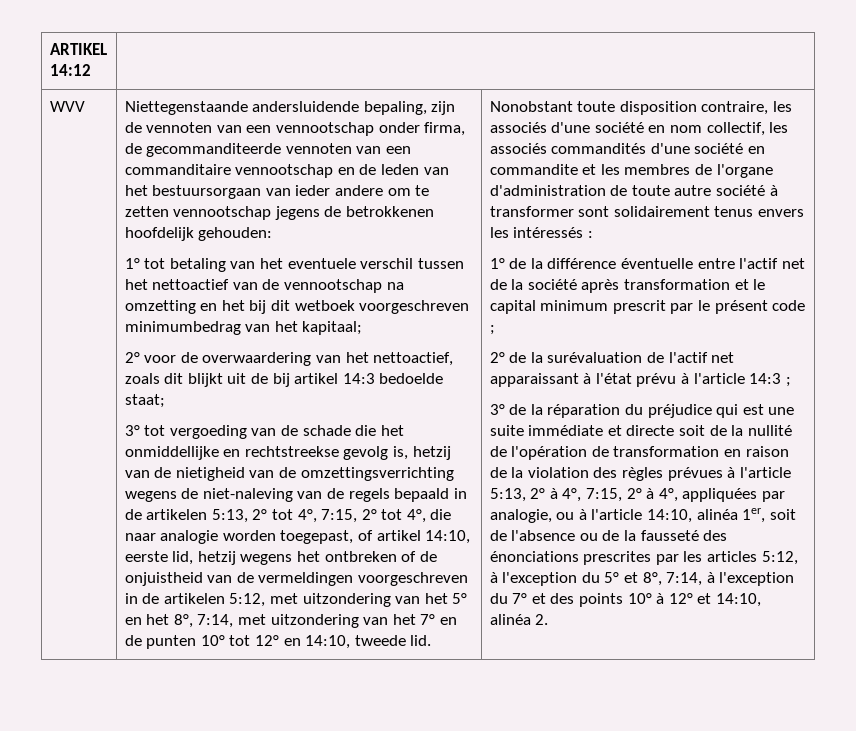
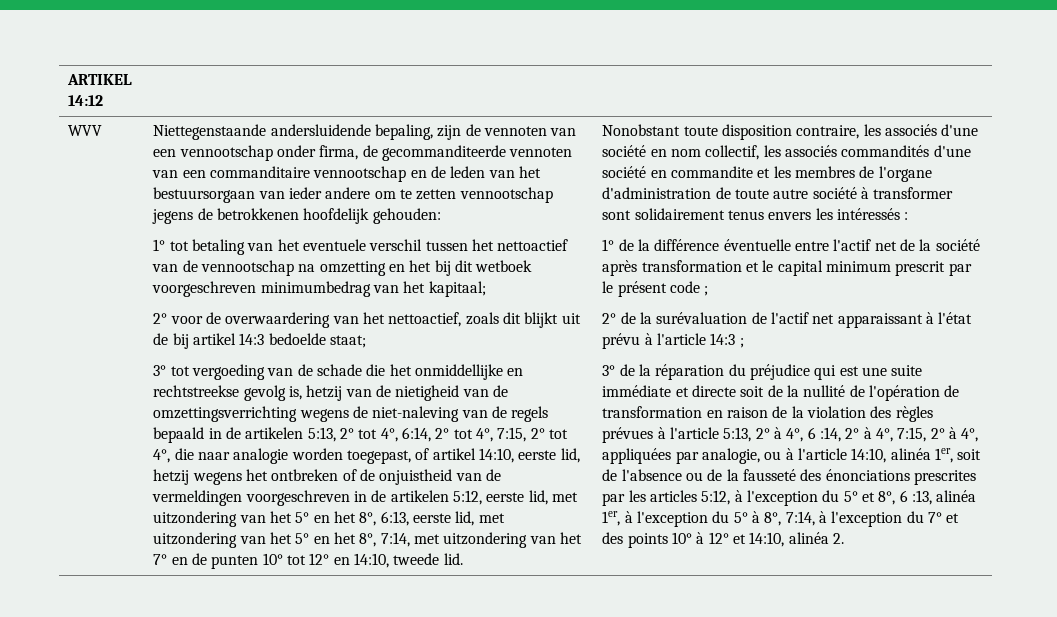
- 3° tot vergoeding van de schade die het onmiddellijke en rechtstreekse gevolg is, hetzij van de nietigheid van de omzettingsverrichting wegens de niet-naleving van de regels bepaald in de artikelen 5:13, 2° tot 4°, 7:15, 2° tot 4°, die naar analogie worden toegepast, of artikel 14:10, eerste lid, hetzij wegens het ontbreken of de onjuistheid van de vermeldingen voorgeschreven in de artikelen 5:12, met uitzondering van het 5° en het 8°, 7:14, met uitzondering van het 7° en de punten 10° tot 12° en 14:10, tweede lid.
+ 3° tot vergoeding van de schade die het onmiddellijke en rechtstreekse gevolg is, hetzij van de nietigheid van de omzettingsverrichting wegens de niet-naleving van de regels bepaald in de artikelen 5:13, 2° tot 4°, 6:14, 2° tot 4°, 7:15, 2° tot 4°, die naar analogie worden toegepast, of artikel 14:10, eerste lid, hetzij wegens het ontbreken of de onjuistheid van de vermeldingen voorgeschreven in de artikelen 5:12, eerste lid, met uitzondering van het 5° en het 8°, 6:13, eerste lid, met uitzondering van het 5° en het 8°, 7:14, met uitzondering van het 7° en de punten 10° tot 12° en 14:10, tweede lid.
- 3° de la réparation du préjudice qui est une suite immédiate et directe soit de la nullité de l'opération de transformation en raison de la violation des règles prévues à l'article 5:13, 2° à 4°, 7:15, 2° à 4°, appliquées par analogie, ou à l'article 14:10, alinéa 1er, soit de l'absence ou de la fausseté des énonciations prescrites par les articles 5:12, à l'exception du 5° et 8°, 7:14, à l'exception du 7° et des points 10° à 12° et 14:10, alinéa 2.
+ 3° de la réparation du préjudice qui est une suite immédiate et directe soit de la nullité de l'opération de transformation en raison de la violation des règles prévues à l'article 5:13, 2° à 4°, 6 :14, 2° à 4°, 7:15, 2° à 4°, appliquées par analogie, ou à l'article 14:10, alinéa 1er, soit de l'absence ou de la fausseté des énonciations prescrites par les articles 5:12, à l'exception du 5° et 8°, 6 :13, alinéa 1er, à l'exception du 5° à 8°, 7:14, à l'exception du 7° et des points 10° à 12° et 14:10, alinéa 2.

